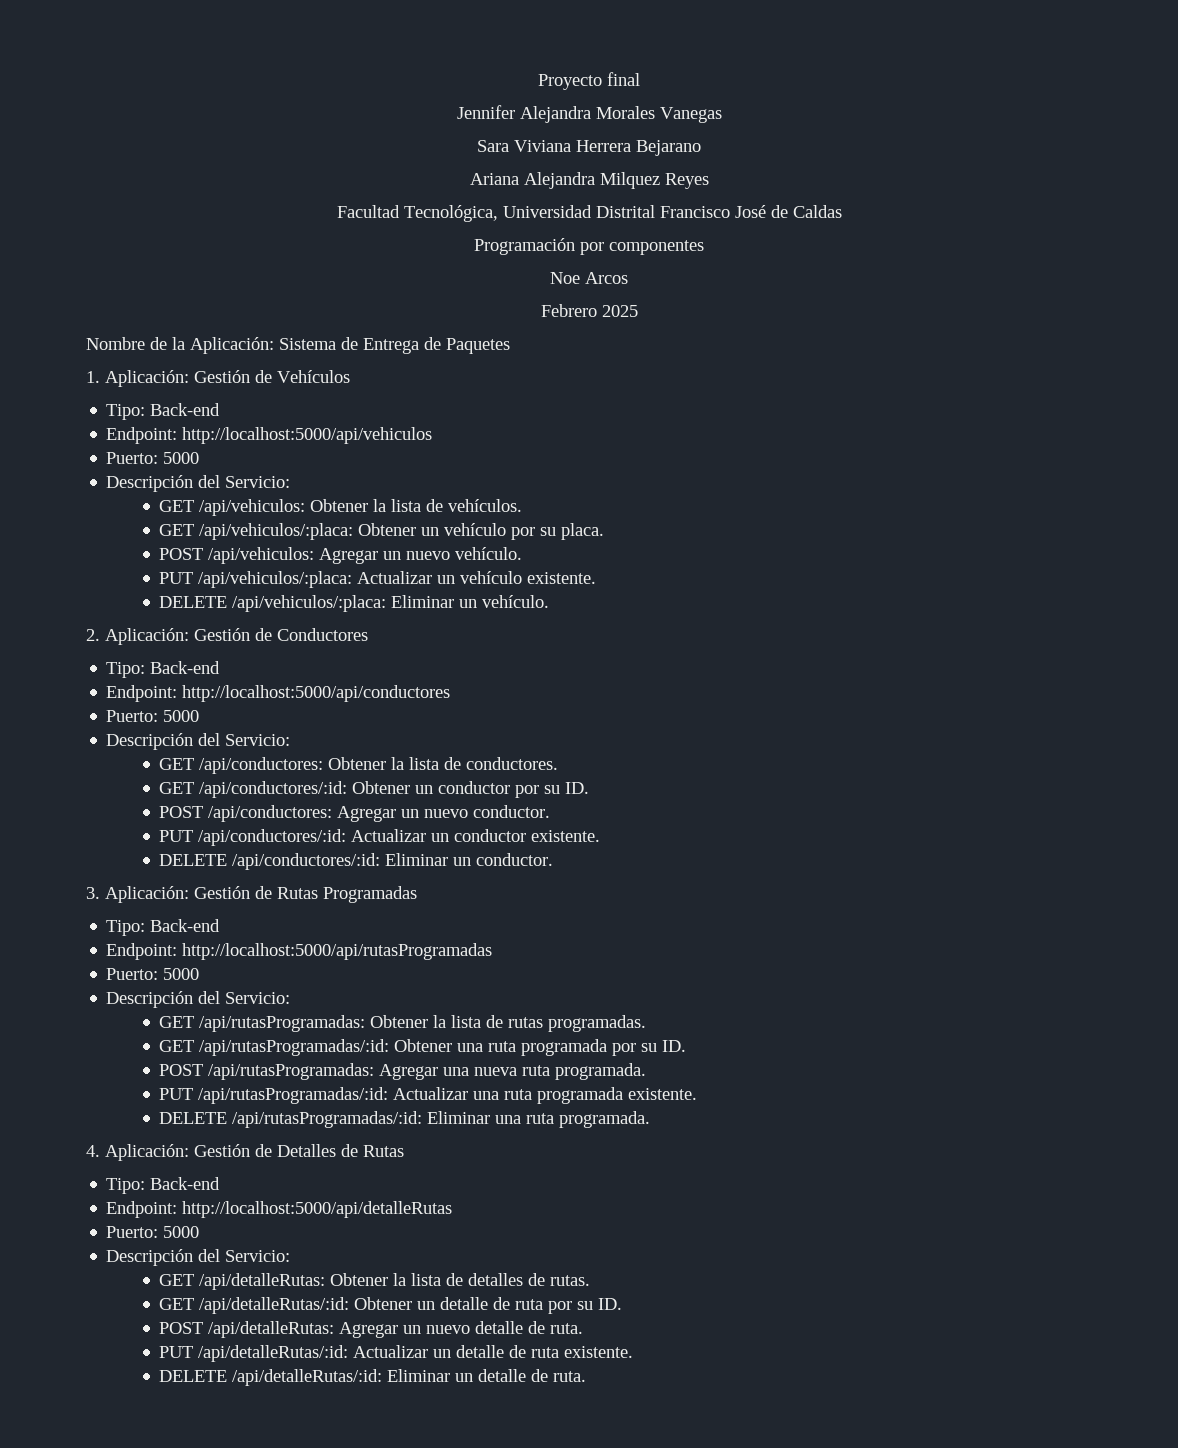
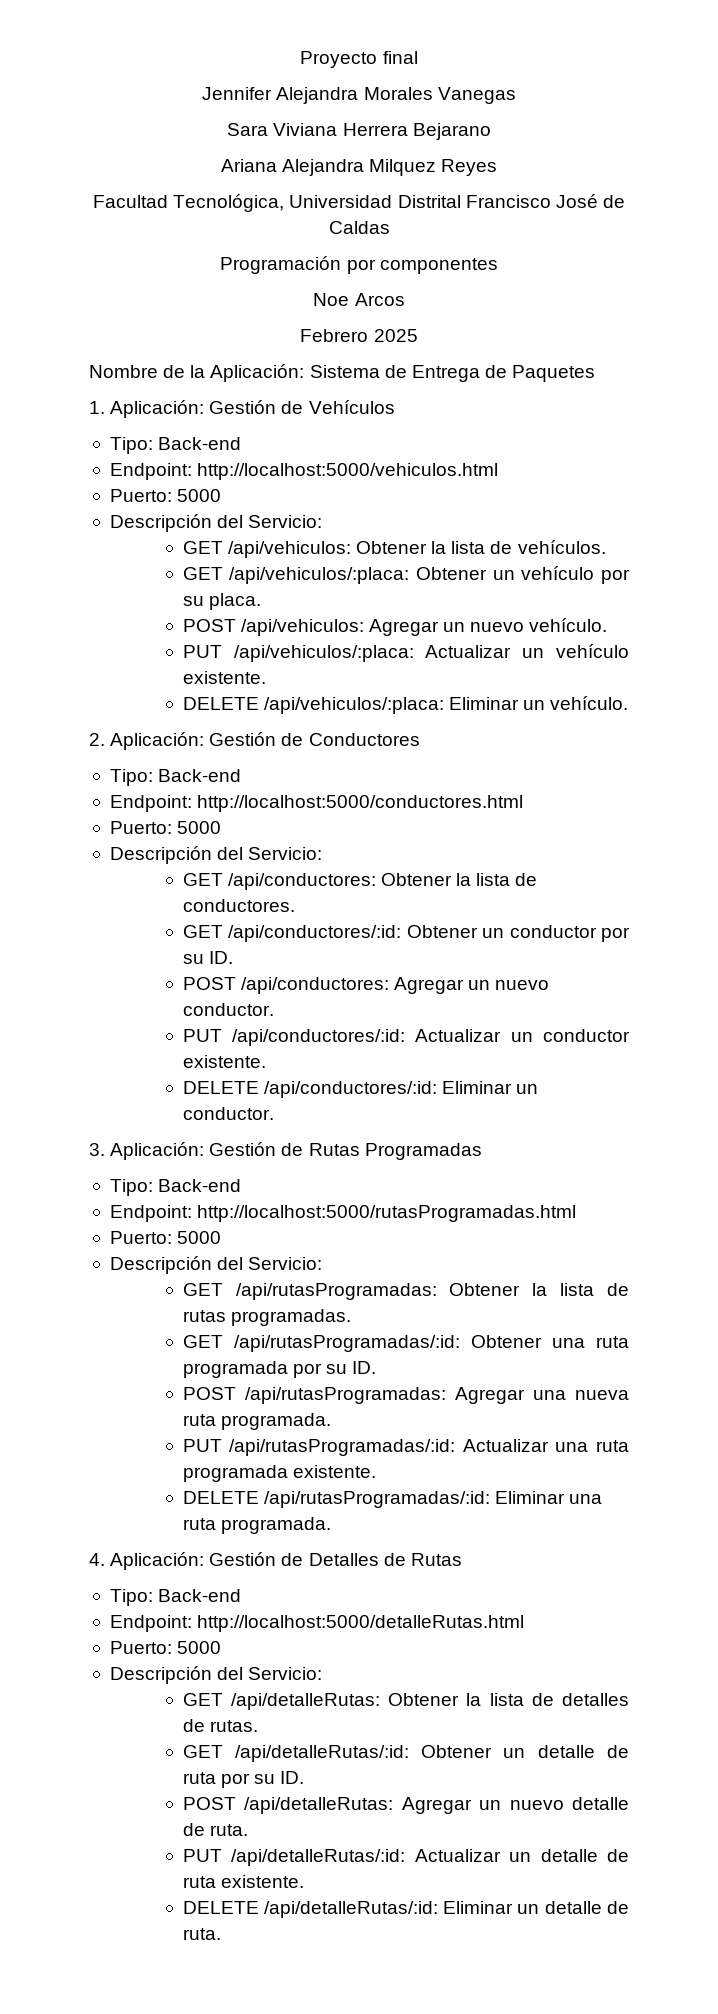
- Endpoint: http://localhost:5000/api/vehiculos
+ Endpoint: http://localhost:5000/vehiculos.html
- Endpoint: http://localhost:5000/api/conductores
+ Endpoint: http://localhost:5000/conductores.html
- Endpoint: http://localhost:5000/api/rutasProgramadas
+ Endpoint: http://localhost:5000/rutasProgramadas.html
- Endpoint: http://localhost:5000/api/detalleRutas
+ Endpoint: http://localhost:5000/detalleRutas.html

